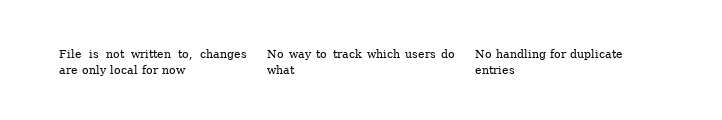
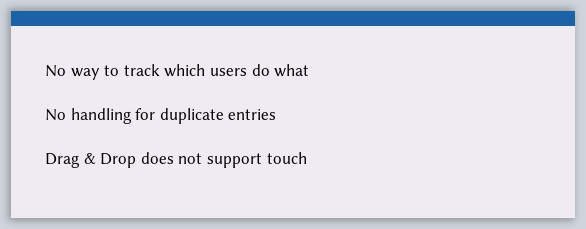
- File is not written to, changes are only local for now
+ Drag & Drop does not support touch

